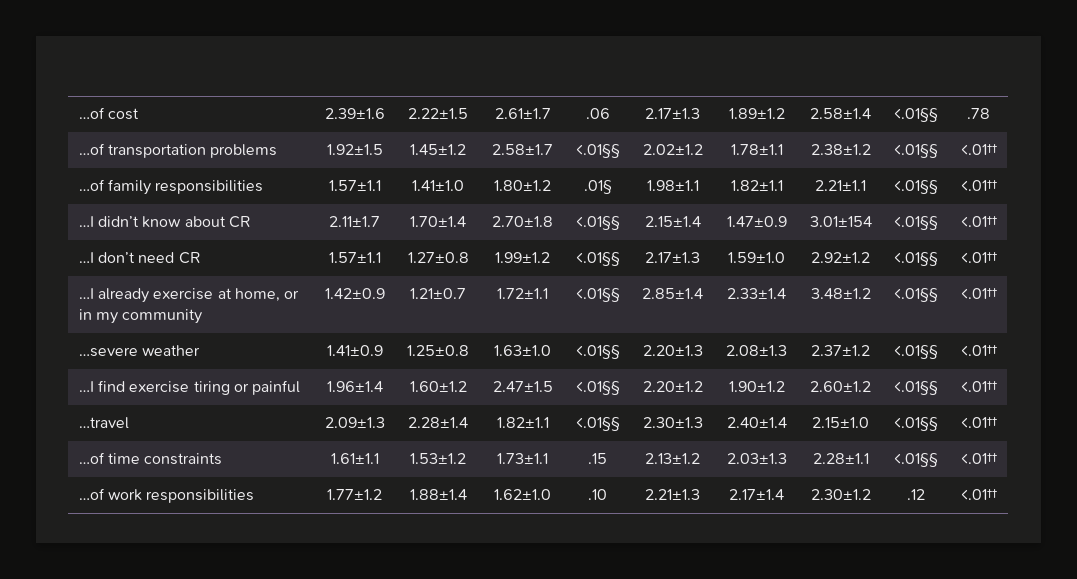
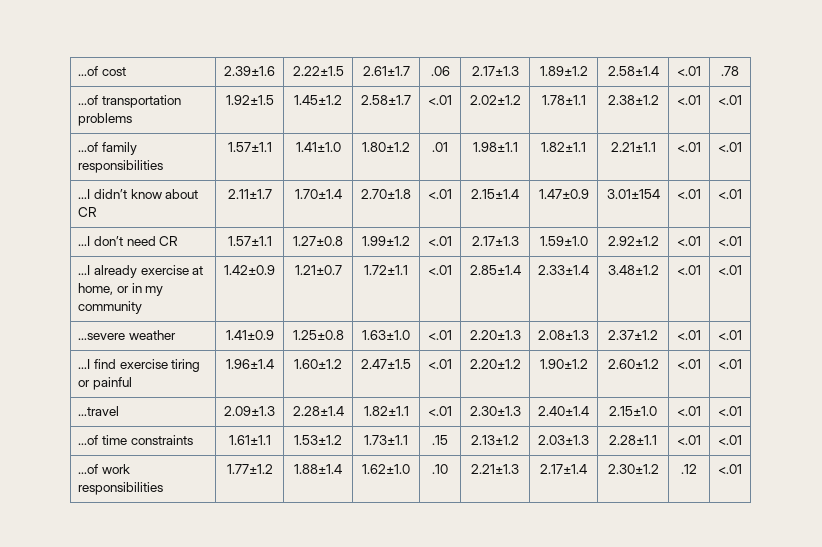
- …of cost | 2.39±1.6 | 2.22±1.5 | 2.61±1.7 | .06 | 2.17±1.3 | 1.89±1.2 | 2.58±1.4 | <.01§§ | .78
+ …of cost | 2.39±1.6 | 2.22±1.5 | 2.61±1.7 | .06 | 2.17±1.3 | 1.89±1.2 | 2.58±1.4 | <.01 | .78
- …of transportation problems | 1.92±1.5 | 1.45±1.2 | 2.58±1.7 | <.01§§ | 2.02±1.2 | 1.78±1.1 | 2.38±1.2 | <.01§§ | <.01††
+ …of transportation problems | 1.92±1.5 | 1.45±1.2 | 2.58±1.7 | <.01 | 2.02±1.2 | 1.78±1.1 | 2.38±1.2 | <.01 | <.01
- …of family responsibilities | 1.57±1.1 | 1.41±1.0 | 1.80±1.2 | .01§ | 1.98±1.1 | 1.82±1.1 | 2.21±1.1 | <.01§§ | <.01††
+ …of family responsibilities | 1.57±1.1 | 1.41±1.0 | 1.80±1.2 | .01 | 1.98±1.1 | 1.82±1.1 | 2.21±1.1 | <.01 | <.01
- …I didn’t know about CR | 2.11±1.7 | 1.70±1.4 | 2.70±1.8 | <.01§§ | 2.15±1.4 | 1.47±0.9 | 3.01±154 | <.01§§ | <.01††
+ …I didn’t know about CR | 2.11±1.7 | 1.70±1.4 | 2.70±1.8 | <.01 | 2.15±1.4 | 1.47±0.9 | 3.01±154 | <.01 | <.01
- …I don’t need CR | 1.57±1.1 | 1.27±0.8 | 1.99±1.2 | <.01§§ | 2.17±1.3 | 1.59±1.0 | 2.92±1.2 | <.01§§ | <.01††
+ …I don’t need CR | 1.57±1.1 | 1.27±0.8 | 1.99±1.2 | <.01 | 2.17±1.3 | 1.59±1.0 | 2.92±1.2 | <.01 | <.01
- …I already exercise at home, or in my community | 1.42±0.9 | 1.21±0.7 | 1.72±1.1 | <.01§§ | 2.85±1.4 | 2.33±1.4 | 3.48±1.2 | <.01§§ | <.01††
+ …I already exercise at home, or in my community | 1.42±0.9 | 1.21±0.7 | 1.72±1.1 | <.01 | 2.85±1.4 | 2.33±1.4 | 3.48±1.2 | <.01 | <.01
- …severe weather | 1.41±0.9 | 1.25±0.8 | 1.63±1.0 | <.01§§ | 2.20±1.3 | 2.08±1.3 | 2.37±1.2 | <.01§§ | <.01††
+ …severe weather | 1.41±0.9 | 1.25±0.8 | 1.63±1.0 | <.01 | 2.20±1.3 | 2.08±1.3 | 2.37±1.2 | <.01 | <.01
- …I find exercise tiring or painful | 1.96±1.4 | 1.60±1.2 | 2.47±1.5 | <.01§§ | 2.20±1.2 | 1.90±1.2 | 2.60±1.2 | <.01§§ | <.01††
+ …I find exercise tiring or painful | 1.96±1.4 | 1.60±1.2 | 2.47±1.5 | <.01 | 2.20±1.2 | 1.90±1.2 | 2.60±1.2 | <.01 | <.01
- …travel | 2.09±1.3 | 2.28±1.4 | 1.82±1.1 | <.01§§ | 2.30±1.3 | 2.40±1.4 | 2.15±1.0 | <.01§§ | <.01††
+ …travel | 2.09±1.3 | 2.28±1.4 | 1.82±1.1 | <.01 | 2.30±1.3 | 2.40±1.4 | 2.15±1.0 | <.01 | <.01
- …of time constraints | 1.61±1.1 | 1.53±1.2 | 1.73±1.1 | .15 | 2.13±1.2 | 2.03±1.3 | 2.28±1.1 | <.01§§ | <.01††
+ …of time constraints | 1.61±1.1 | 1.53±1.2 | 1.73±1.1 | .15 | 2.13±1.2 | 2.03±1.3 | 2.28±1.1 | <.01 | <.01
- …of work responsibilities | 1.77±1.2 | 1.88±1.4 | 1.62±1.0 | .10 | 2.21±1.3 | 2.17±1.4 | 2.30±1.2 | .12 | <.01††
+ …of work responsibilities | 1.77±1.2 | 1.88±1.4 | 1.62±1.0 | .10 | 2.21±1.3 | 2.17±1.4 | 2.30±1.2 | .12 | <.01

